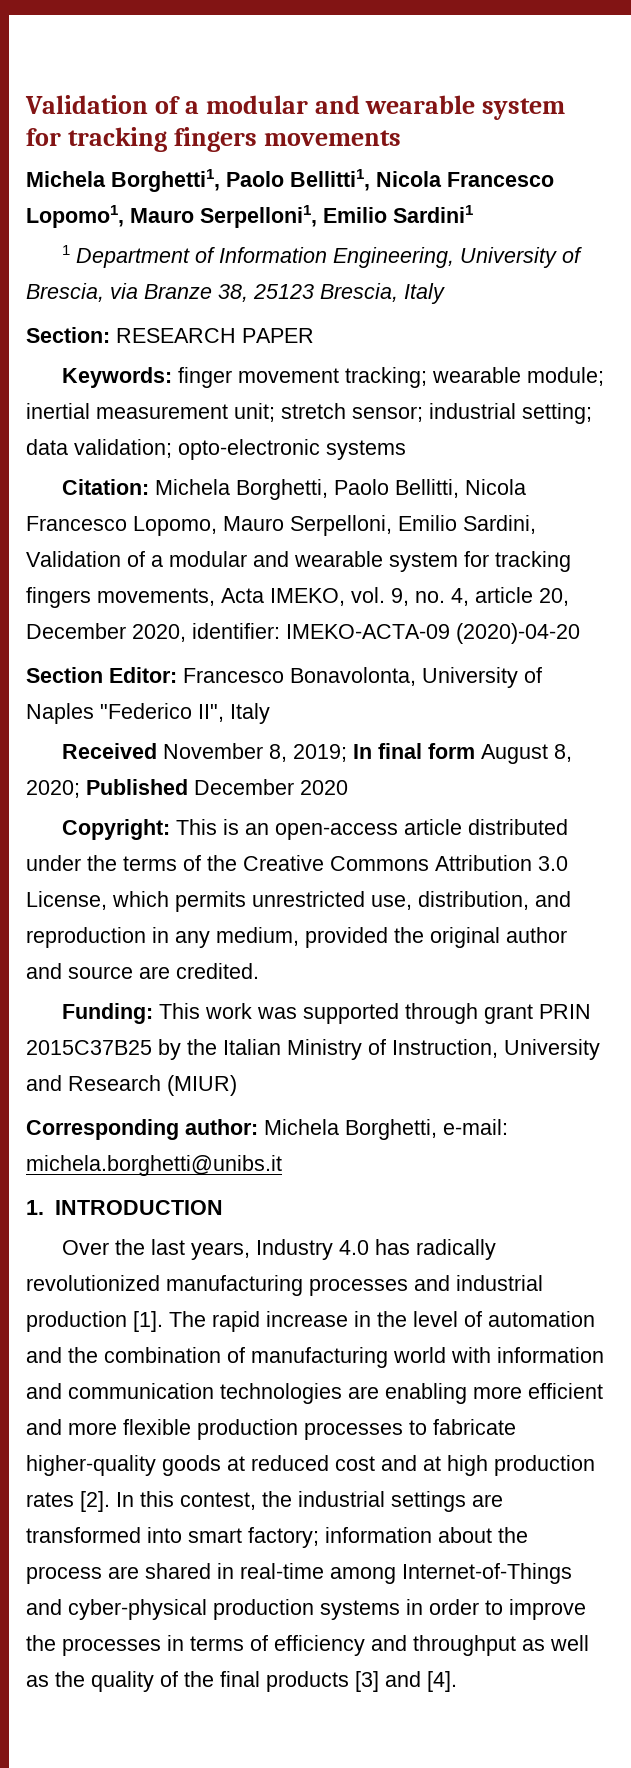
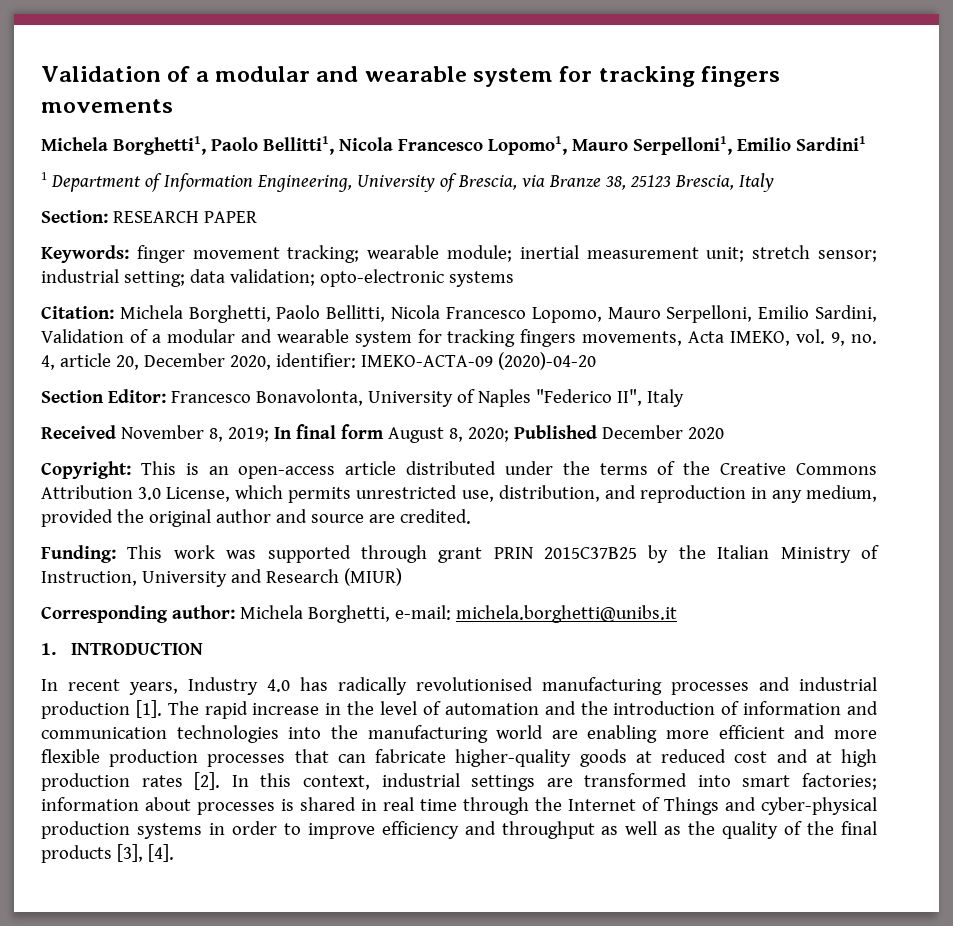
- Over the last years, Industry 4.0 has radically revolutionized manufacturing processes and industrial production [1].
+ In recent years, Industry 4.0 has radically revolutionised manufacturing processes and industrial production [1].
- The rapid increase in the level of automation and the combination of manufacturing world with information and communication technologies are enabling more efficient and more flexible production processes to fabricate higher-quality goods at reduced cost and at high production rates [2].
+ The rapid increase in the level of automation and the introduction of information and communication technologies into the manufacturing world are enabling more efficient and more flexible production processes that can fabricate higher-quality goods at reduced cost and at high production rates [2].
- In this contest, the industrial settings are transformed into smart factory; information about the process are shared in real-time among Internet-of-Things and cyber-physical production systems in order to improve the processes in terms of efficiency and throughput as well as the quality of the final products [3] and [4].
+ In this context, industrial settings are transformed into smart factories; information about processes is shared in real time through the Internet of Things and cyber-physical production systems in order to improve efficiency and throughput as well as the quality of the final products [3], [4].

